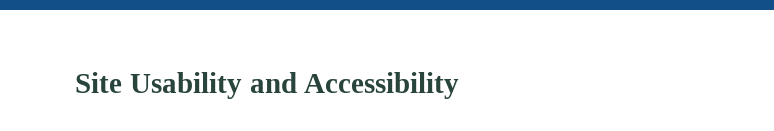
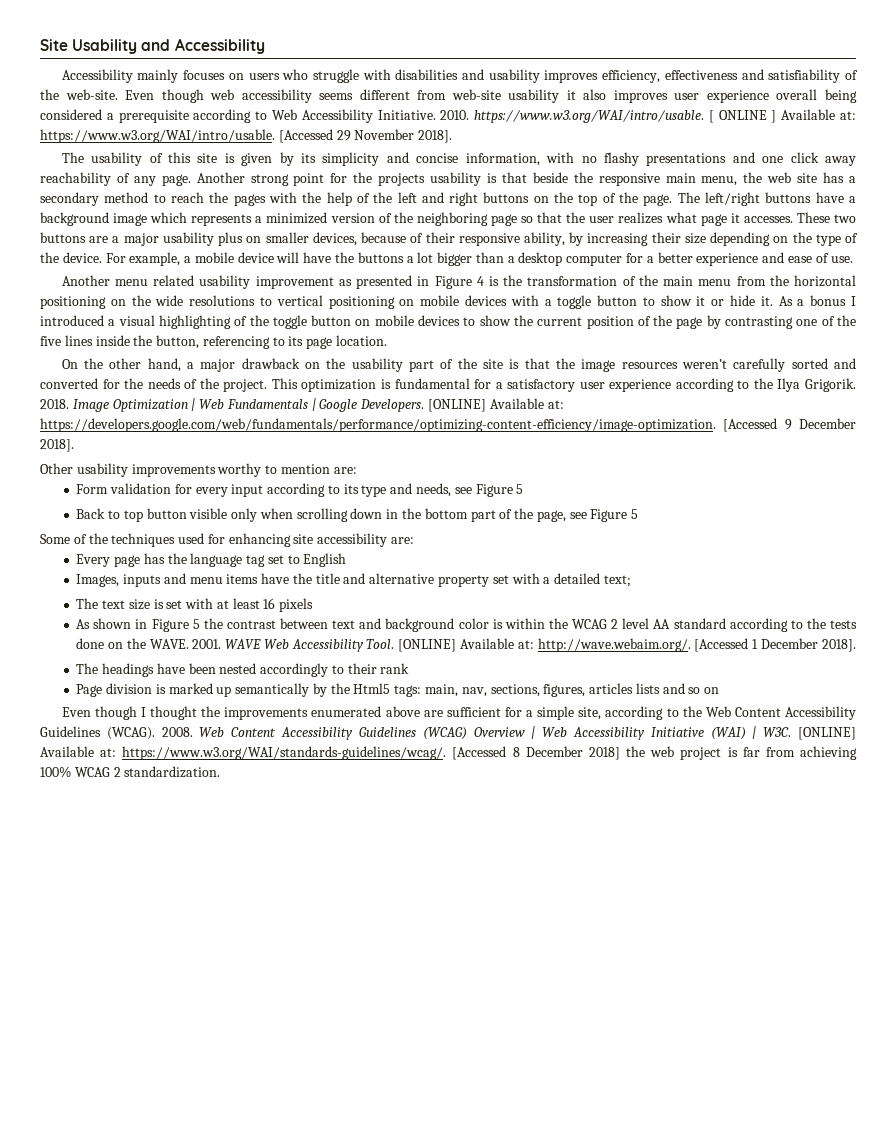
+ Accessibility mainly focuses on users who struggle with disabilities and usability improves efficiency, effectiveness and satisfiability of the web-site. Even though web accessibility seems different from web-site usability it also improves user experience overall being considered a prerequisite according to Web Accessibility Initiative. 2010. https://www.w3.org/WAI/intro/usable. [ ONLINE ] Available at: https://www.w3.org/WAI/intro/usable. [Accessed 29 November 2018].
+ The usability of this site is given by its simplicity and concise information, with no flashy presentations and one click away reachability of any page. Another strong point for the projects usability is that beside the responsive main menu, the web site has a secondary method to reach the pages with the help of the left and right buttons on the top of the page. The left/right buttons have a background image which represents a minimized version of the neighboring page so that the user realizes what page it accesses. These two buttons are a major usability plus on smaller devices, because of their responsive ability, by increasing their size depending on the type of the device. For example, a mobile device will have the buttons a lot bigger than a desktop computer for a better experience and ease of use.
+ Another menu related usability improvement as presented in Figure 4 is the transformation of the main menu from the horizontal positioning on the wide resolutions to vertical positioning on mobile devices with a toggle button to show it or hide it. As a bonus I introduced a visual highlighting of the toggle button on mobile devices to show the current position of the page by contrasting one of the five lines inside the button, referencing to its page location.
+ On the other hand, a major drawback on the usability part of the site is that the image resources weren’t carefully sorted and converted for the needs of the project. This optimization is fundamental for a satisfactory user experience according to the Ilya Grigorik. 2018. Image Optimization | Web Fundamentals | Google Developers. [ONLINE] Available at: https://developers.google.com/web/fundamentals/performance/optimizing-content-efficiency/image-optimization. [Accessed 9 December 2018].
+ Other usability improvements worthy to mention are:
+ Form validation for every input according to its type and needs, see Figure 5
+ Back to top button visible only when scrolling down in the bottom part of the page, see Figure 5
+ Some of the techniques used for enhancing site accessibility are:
+ Every page has the language tag set to English
+ Images, inputs and menu items have the title and alternative property set with a detailed text;
+ The text size is set with at least 16 pixels
+ As shown in Figure 5 the contrast between text and background color is within the WCAG 2 level AA standard according to the tests done on the WAVE. 2001. WAVE Web Accessibility Tool. [ONLINE] Available at: http://wave.webaim.org/. [Accessed 1 December 2018].
+ The headings have been nested accordingly to their rank
+ Page division is marked up semantically by the Html5 tags: main, nav, sections, figures, articles lists and so on
+ Even though I thought the improvements enumerated above are sufficient for a simple site, according to the Web Content Accessibility Guidelines (WCAG). 2008. Web Content Accessibility Guidelines (WCAG) Overview | Web Accessibility Initiative (WAI) | W3C. [ONLINE] Available at: https://www.w3.org/WAI/standards-guidelines/wcag/. [Accessed 8 December 2018] the web project is far from achieving 100% WCAG 2 standardization.

